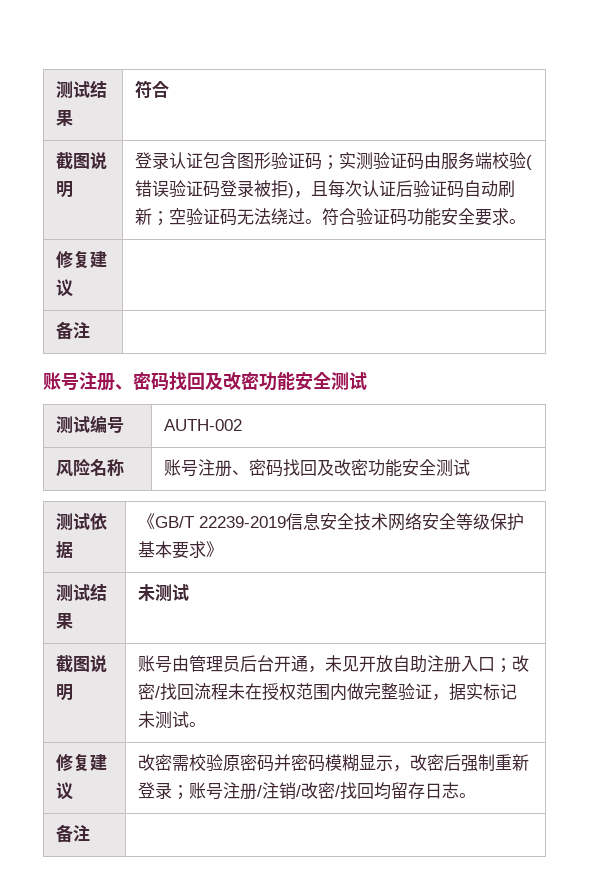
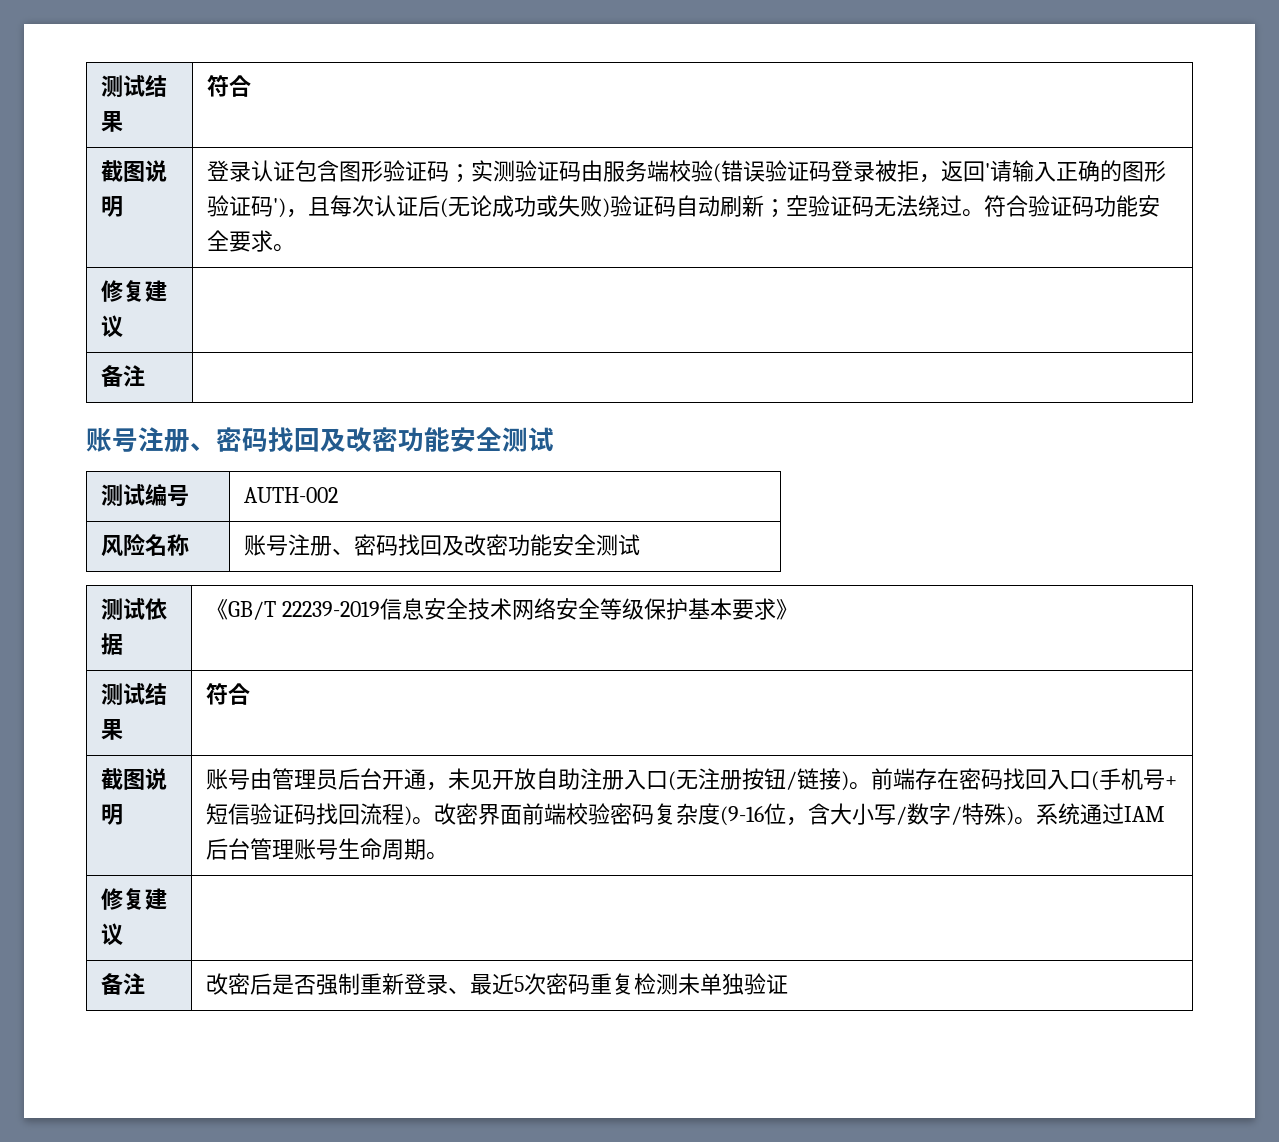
- 登录认证包含图形验证码；实测验证码由服务端校验(错误验证码登录被拒)，且每次认证后验证码自动刷新；空验证码无法绕过。
+ 登录认证包含图形验证码；实测验证码由服务端校验(错误验证码登录被拒，返回'请输入正确的图形验证码')，且每次认证后(无论成功或失败)验证码自动刷新；空验证码无法绕过。
  测试依据 | 《GB/T 22239-2019信息安全技术网络安全等级保护基本要求》
- 测试结果 | 未测试
+ 测试结果 | 符合
- 账号由管理员后台开通，未见开放自助注册入口；改密/找回流程未在授权范围内做完整验证，据实标记未测试。
- 修复建议 | 改密需校验原密码并密码模糊显示，改密后强制重新登录；账号注册/注销/改密/找回均留存日志。
- 备注 |
+ 账号由管理员后台开通，未见开放自助注册入口(无注册按钮/链接)。前端存在密码找回入口(手机号+短信验证码找回流程)。改密界面前端校验密码复杂度(9-16位，含大小写/数字/特殊)。系统通过IAM后台管理账号生命周期。
+ 修复建议 |
+ 备注 | 改密后是否强制重新登录、最近5次密码重复检测未单独验证

